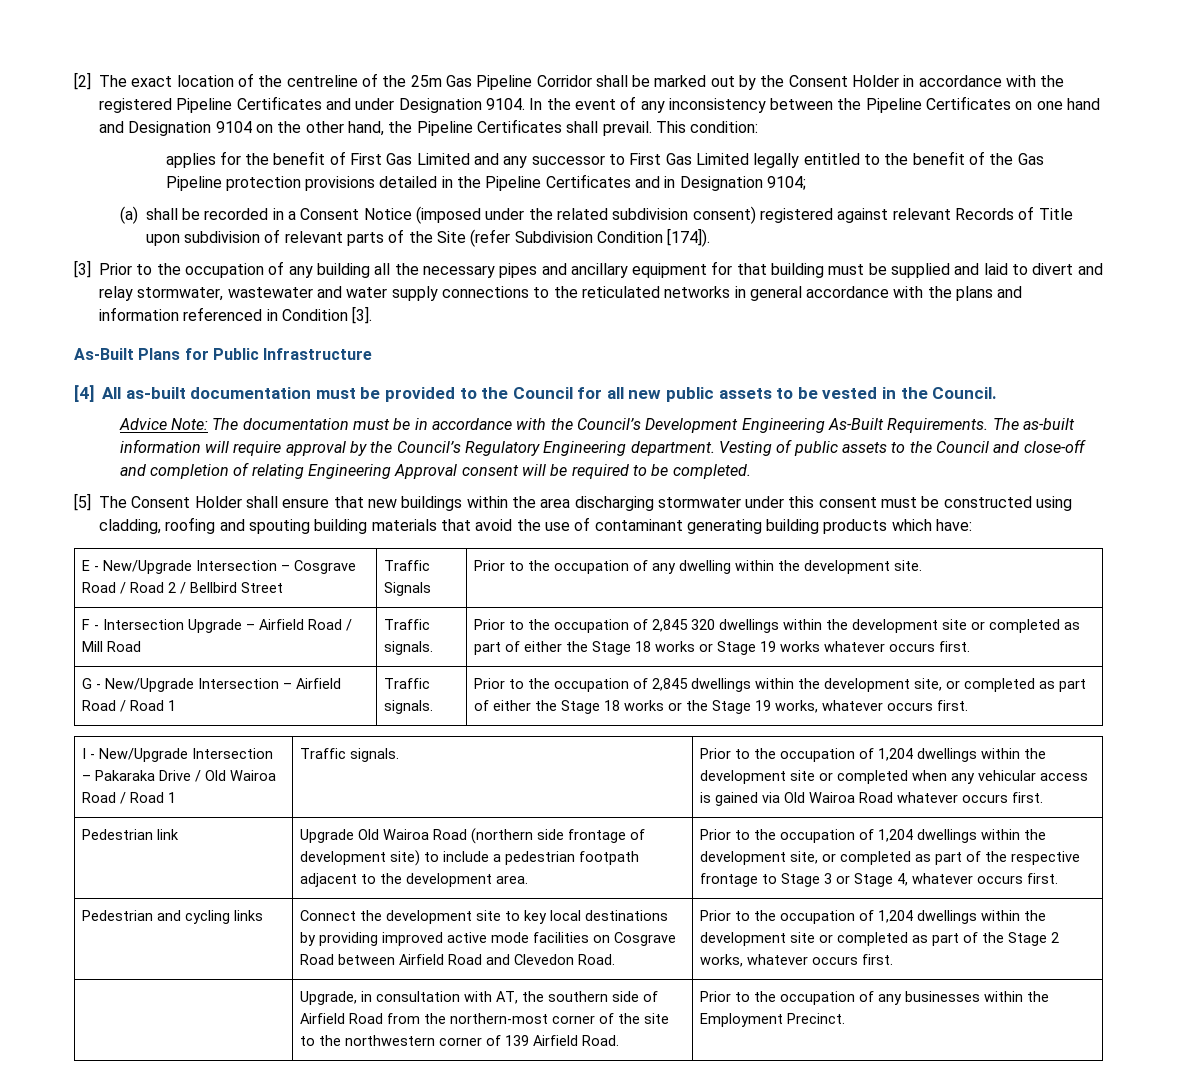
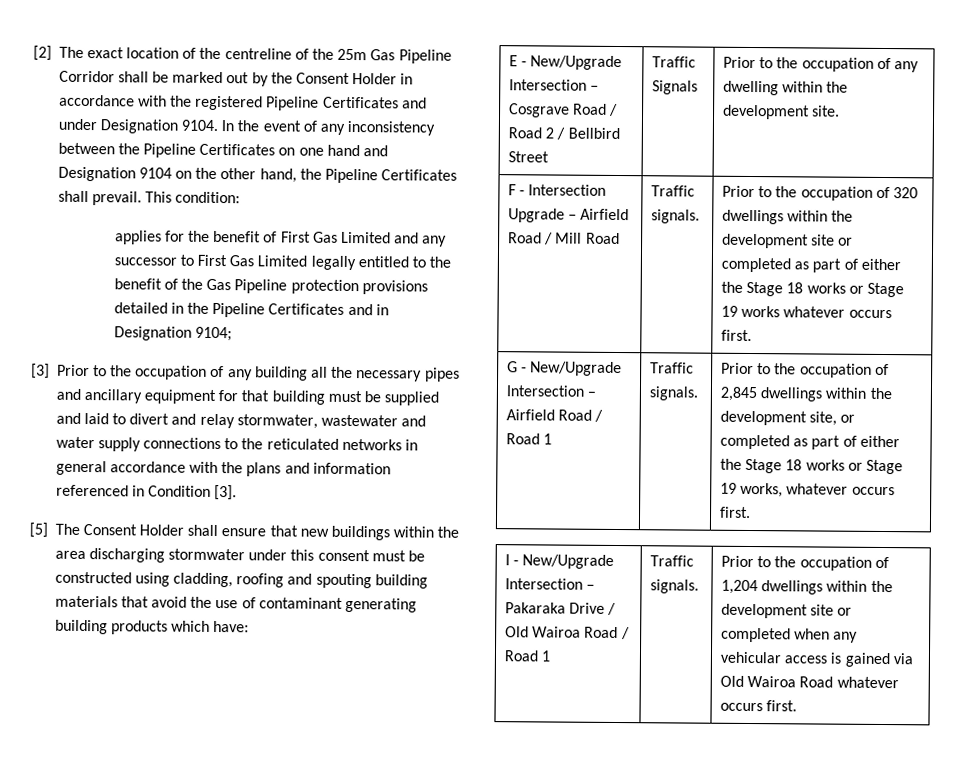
- (a) shall be recorded in a Consent Notice (imposed under the related subdivision consent) registered against relevant Records of Title upon subdivision of relevant parts of the Site (refer Subdivision Condition [174]).
- As-Built Plans for Public Infrastructure
- [4] All as-built documentation must be provided to the Council for all new public assets to be vested in the Council.
- Advice Note: The documentation must be in accordance with the Council’s Development Engineering As-Built Requirements. The as-built information will require approval by the Council’s Regulatory Engineering department. Vesting of public assets to the Council and close-off and completion of relating Engineering Approval consent will be required to be completed.
- Prior to the occupation of 2,845 320 dwellings within the development site or completed as part of either the Stage 18 works or Stage 19 works whatever occurs first.
+ Prior to the occupation of 320 dwellings within the development site or completed as part of either the Stage 18 works or Stage 19 works whatever occurs first.
- Prior to the occupation of 2,845 dwellings within the development site, or completed as part of either the Stage 18 works or the Stage 19 works, whatever occurs first.
+ Prior to the occupation of 2,845 dwellings within the development site, or completed as part of either the Stage 18 works or Stage 19 works, whatever occurs first.
- Pedestrian link | Upgrade Old Wairoa Road (northern side frontage of development site) to include a pedestrian footpath adjacent to the development area. | Prior to the occupation of 1,204 dwellings within the development site, or completed as part of the respective frontage to Stage 3 or Stage 4, whatever occurs first.
- Pedestrian and cycling links | Connect the development site to key local destinations by providing improved active mode facilities on Cosgrave Road between Airfield Road and Clevedon Road. | Prior to the occupation of 1,204 dwellings within the development site or completed as part of the Stage 2 works, whatever occurs first.
- | Upgrade, in consultation with AT, the southern side of Airfield Road from the northern-most corner of the site to the northwestern corner of 139 Airfield Road. | Prior to the occupation of any businesses within the Employment Precinct.

